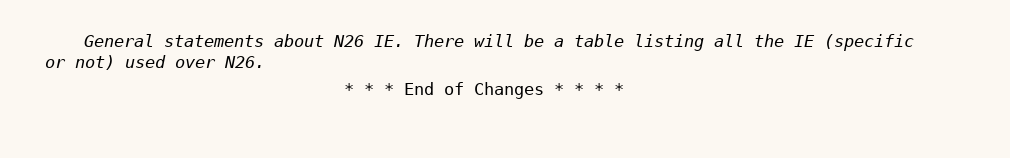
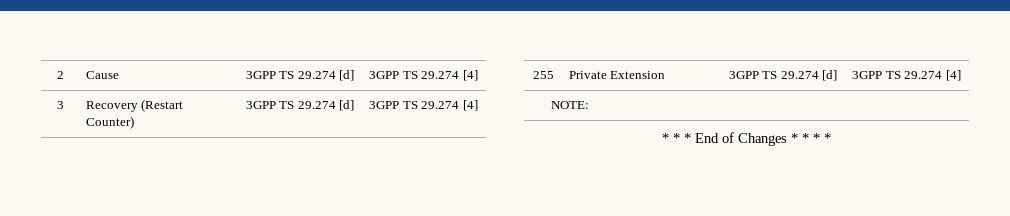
- General statements about N26 IE. There will be a table listing all the IE (specific or not) used over N26.
+ 2 | Cause | 3GPP TS 29.274 [d] | 3GPP TS 29.274 [4]
+ 3 | Recovery (Restart Counter) | 3GPP TS 29.274 [d] | 3GPP TS 29.274 [4]
+ 255 | Private Extension | 3GPP TS 29.274 [d] | 3GPP TS 29.274 [4]
+ NOTE:

